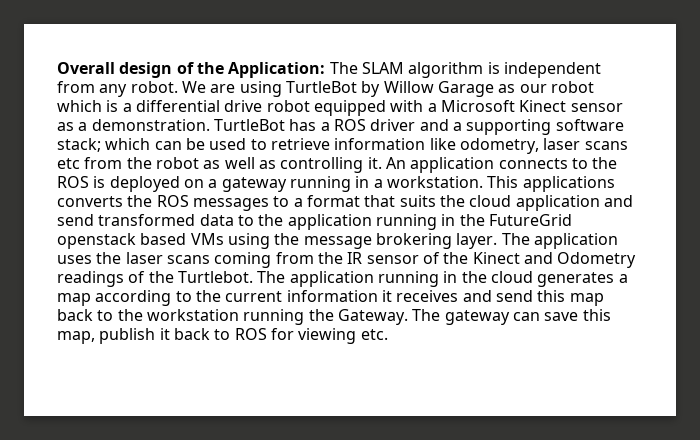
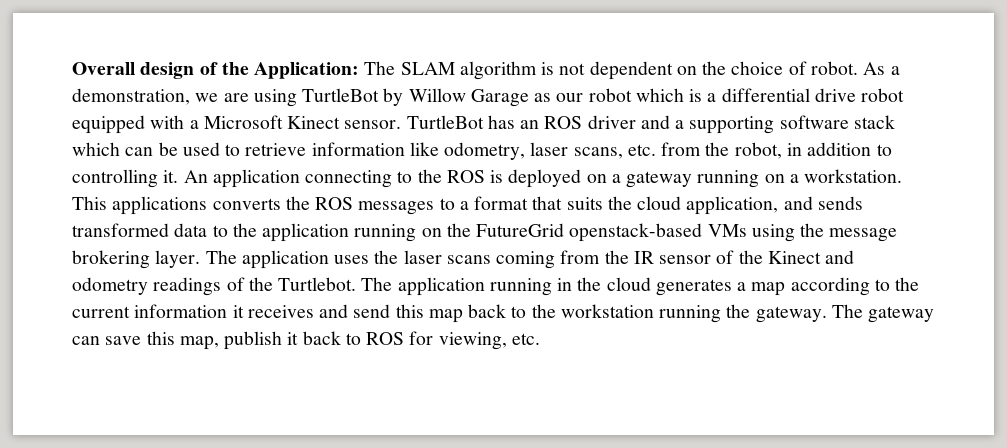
- Overall design of the Application: The SLAM algorithm is independent from any robot. We are using TurtleBot by Willow Garage as our robot which is a differential drive robot equipped with a Microsoft Kinect sensor as a demonstration.
+ Overall design of the Application: The SLAM algorithm is not dependent on the choice of robot. As a demonstration, we are using TurtleBot by Willow Garage as our robot which is a differential drive robot equipped with a Microsoft Kinect sensor.
- TurtleBot has a ROS driver and a supporting software stack; which can be used to retrieve information like odometry, laser scans etc from the robot as well as controlling it.
+ TurtleBot has an ROS driver and a supporting software stack which can be used to retrieve information like odometry, laser scans, etc. from the robot, in addition to controlling it.
- An application connects to the ROS is deployed on a gateway running in a workstation.
+ An application connecting to the ROS is deployed on a gateway running on a workstation.
- This applications converts the ROS messages to a format that suits the cloud application and send transformed data to the application running in the FutureGrid openstack based VMs using the message brokering layer.
+ This applications converts the ROS messages to a format that suits the cloud application, and sends transformed data to the application running on the FutureGrid openstack-based VMs using the message brokering layer.
- The application uses the laser scans coming from the IR sensor of the Kinect and Odometry readings of the Turtlebot.
+ The application uses the laser scans coming from the IR sensor of the Kinect and odometry readings of the Turtlebot.
- The application running in the cloud generates a map according to the current information it receives and send this map back to the workstation running the Gateway.
+ The application running in the cloud generates a map according to the current information it receives and send this map back to the workstation running the gateway.
- The gateway can save this map, publish it back to ROS for viewing etc.
+ The gateway can save this map, publish it back to ROS for viewing, etc.

